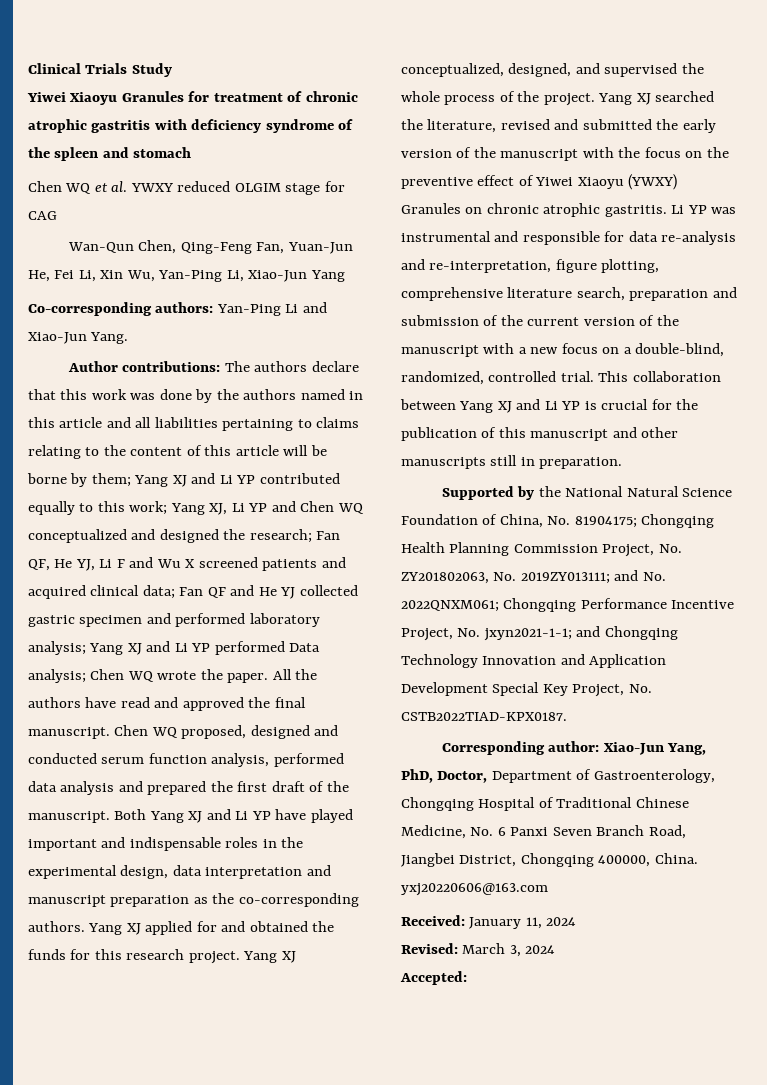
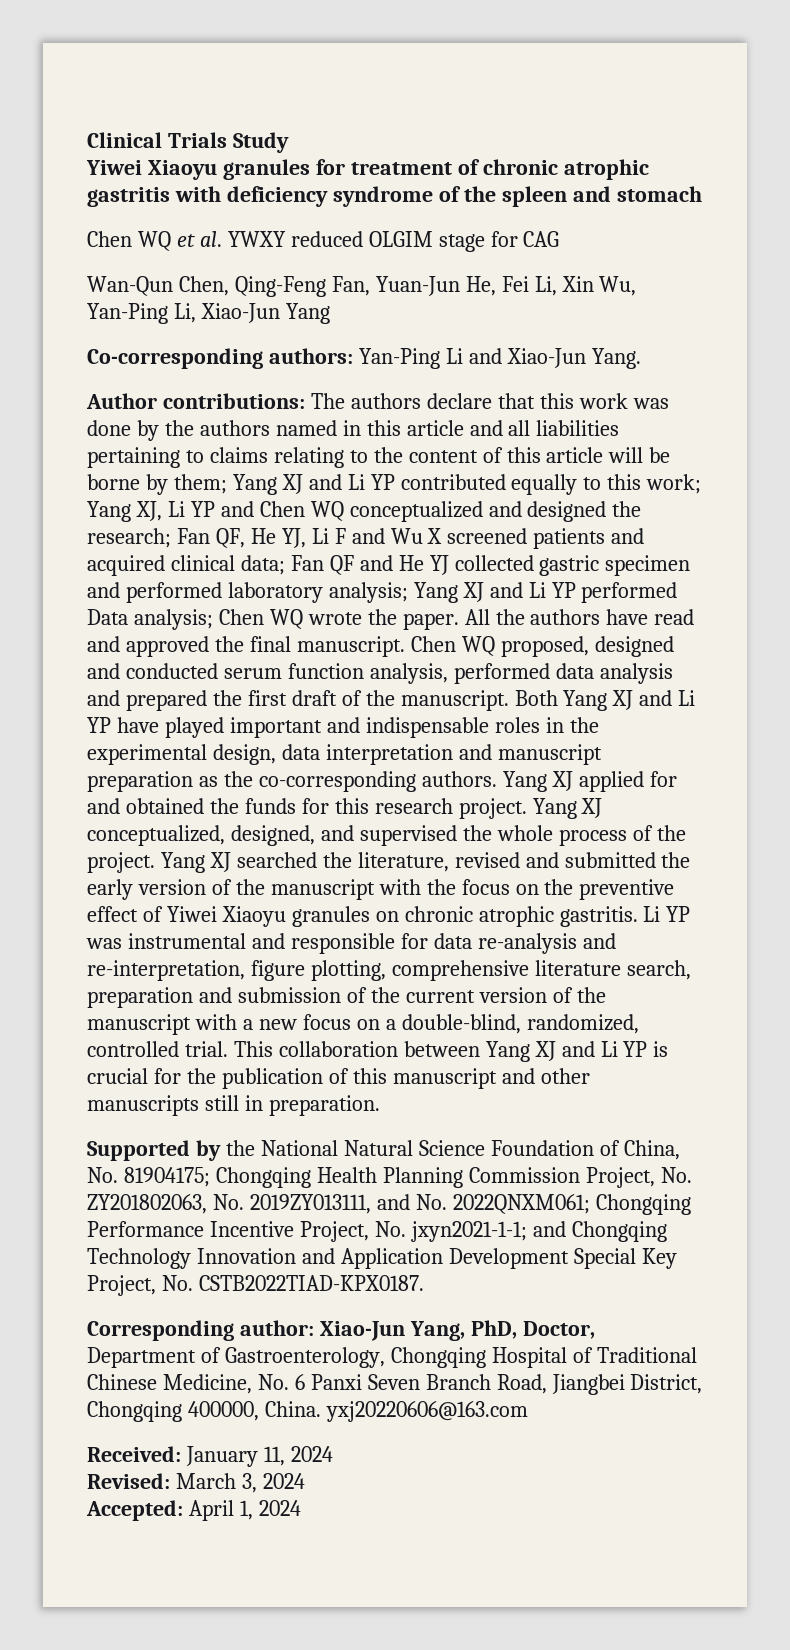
- Yiwei Xiaoyu Granules for treatment of chronic atrophic gastritis with deficiency syndrome of the spleen and stomach
+ Yiwei Xiaoyu granules for treatment of chronic atrophic gastritis with deficiency syndrome of the spleen and stomach
- Yang XJ searched the literature, revised and submitted the early version of the manuscript with the focus on the preventive effect of Yiwei Xiaoyu (YWXY) Granules on chronic atrophic gastritis.
+ Yang XJ searched the literature, revised and submitted the early version of the manuscript with the focus on the preventive effect of Yiwei Xiaoyu granules on chronic atrophic gastritis.
- Supported by the National Natural Science Foundation of China, No. 81904175; Chongqing Health Planning Commission Project, No. ZY201802063, No. 2019ZY013111; and No. 2022QNXM061; Chongqing Performance Incentive Project, No. jxyn2021-1-1; and Chongqing Technology Innovation and Application Development Special Key Project, No. CSTB2022TIAD-KPX0187.
+ Supported by the National Natural Science Foundation of China, No. 81904175; Chongqing Health Planning Commission Project, No. ZY201802063, No. 2019ZY013111, and No. 2022QNXM061; Chongqing Performance Incentive Project, No. jxyn2021-1-1; and Chongqing Technology Innovation and Application Development Special Key Project, No. CSTB2022TIAD-KPX0187.
- Accepted:
+ Accepted: April 1, 2024

